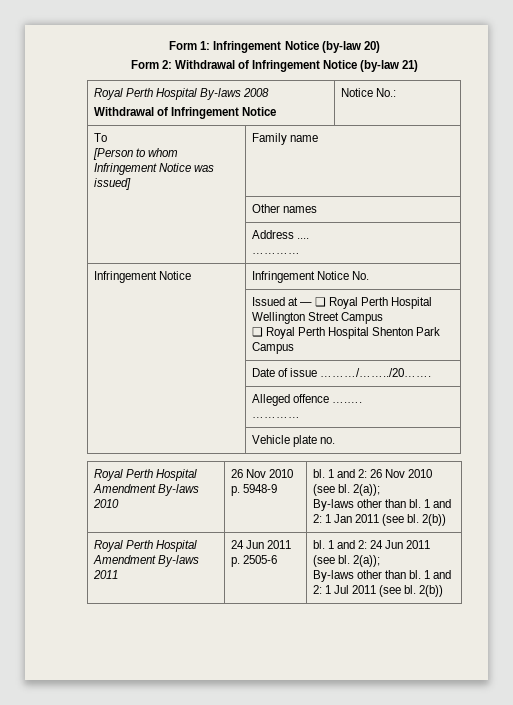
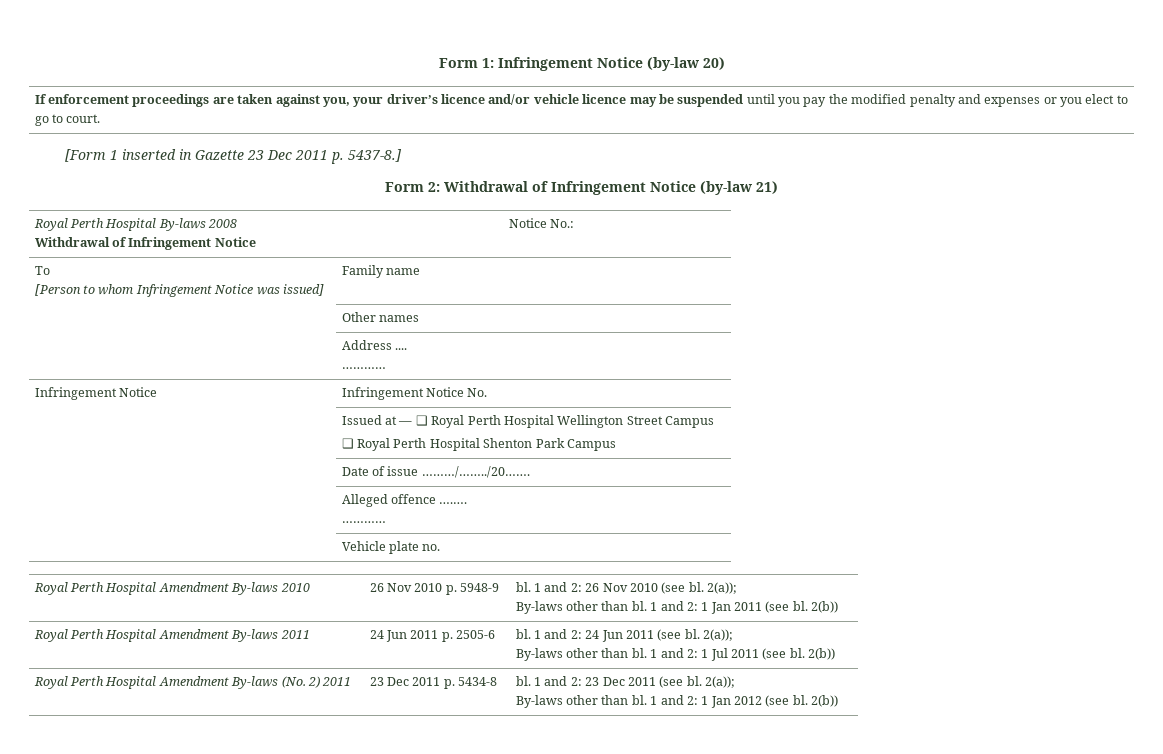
+ If enforcement proceedings are taken against you, your driver’s licence and/or vehicle licence may be suspended until you pay the modified penalty and expenses or you elect to go to court.
+ [Form 1 inserted in Gazette 23 Dec 2011 p. 5437-8.]
+ Royal Perth Hospital Amendment By-laws (No. 2) 2011 | 23 Dec 2011 p. 5434-8 | bl. 1 and 2: 23 Dec 2011 (see bl. 2(a));
+ By-laws other than bl. 1 and 2: 1 Jan 2012 (see bl. 2(b))

